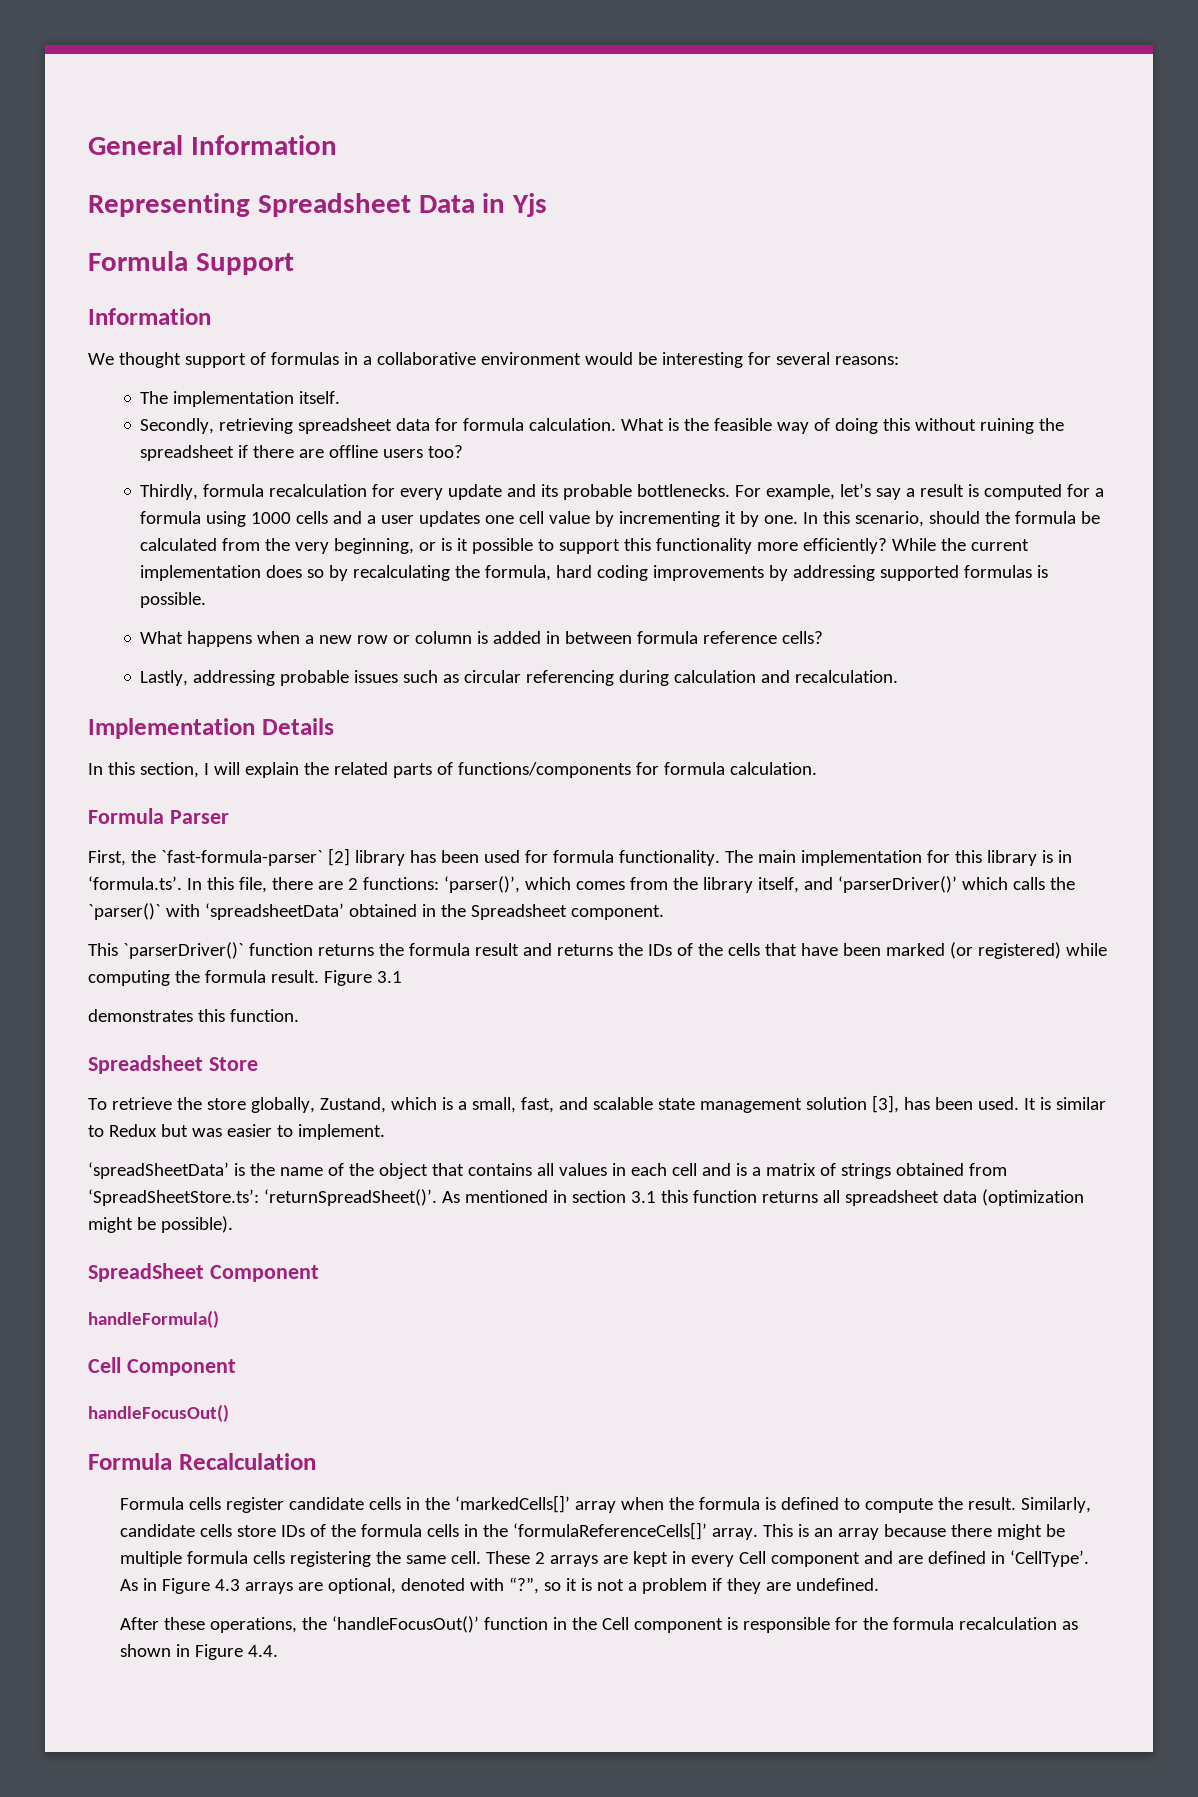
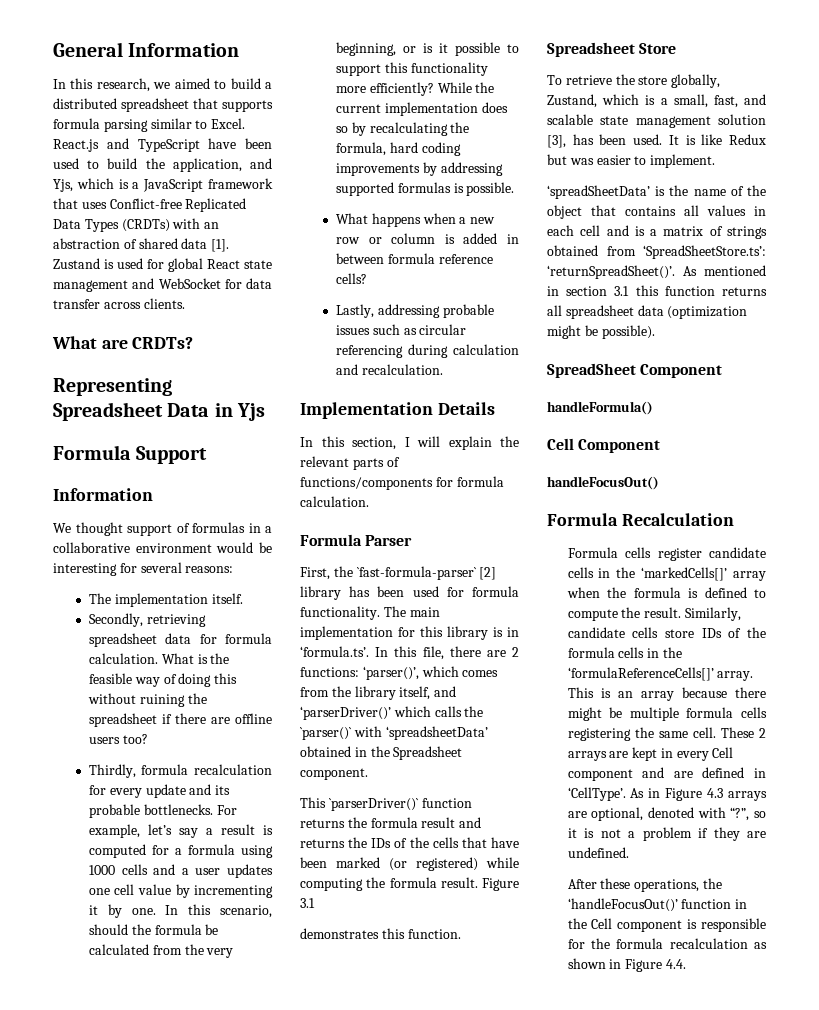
+ In this research, we aimed to build a distributed spreadsheet that supports formula parsing similar to Excel. React.js and TypeScript have been used to build the application, and Yjs, which is a JavaScript framework that uses Conflict-free Replicated Data Types (CRDTs) with an abstraction of shared data [1]. Zustand is used for global React state management and WebSocket for data transfer across clients.
+ What are CRDTs?
- In this section, I will explain the related parts of functions/components for formula calculation.
+ In this section, I will explain the relevant parts of functions/components for formula calculation.
- It is similar to Redux but was easier to implement.
+ It is like Redux but was easier to implement.

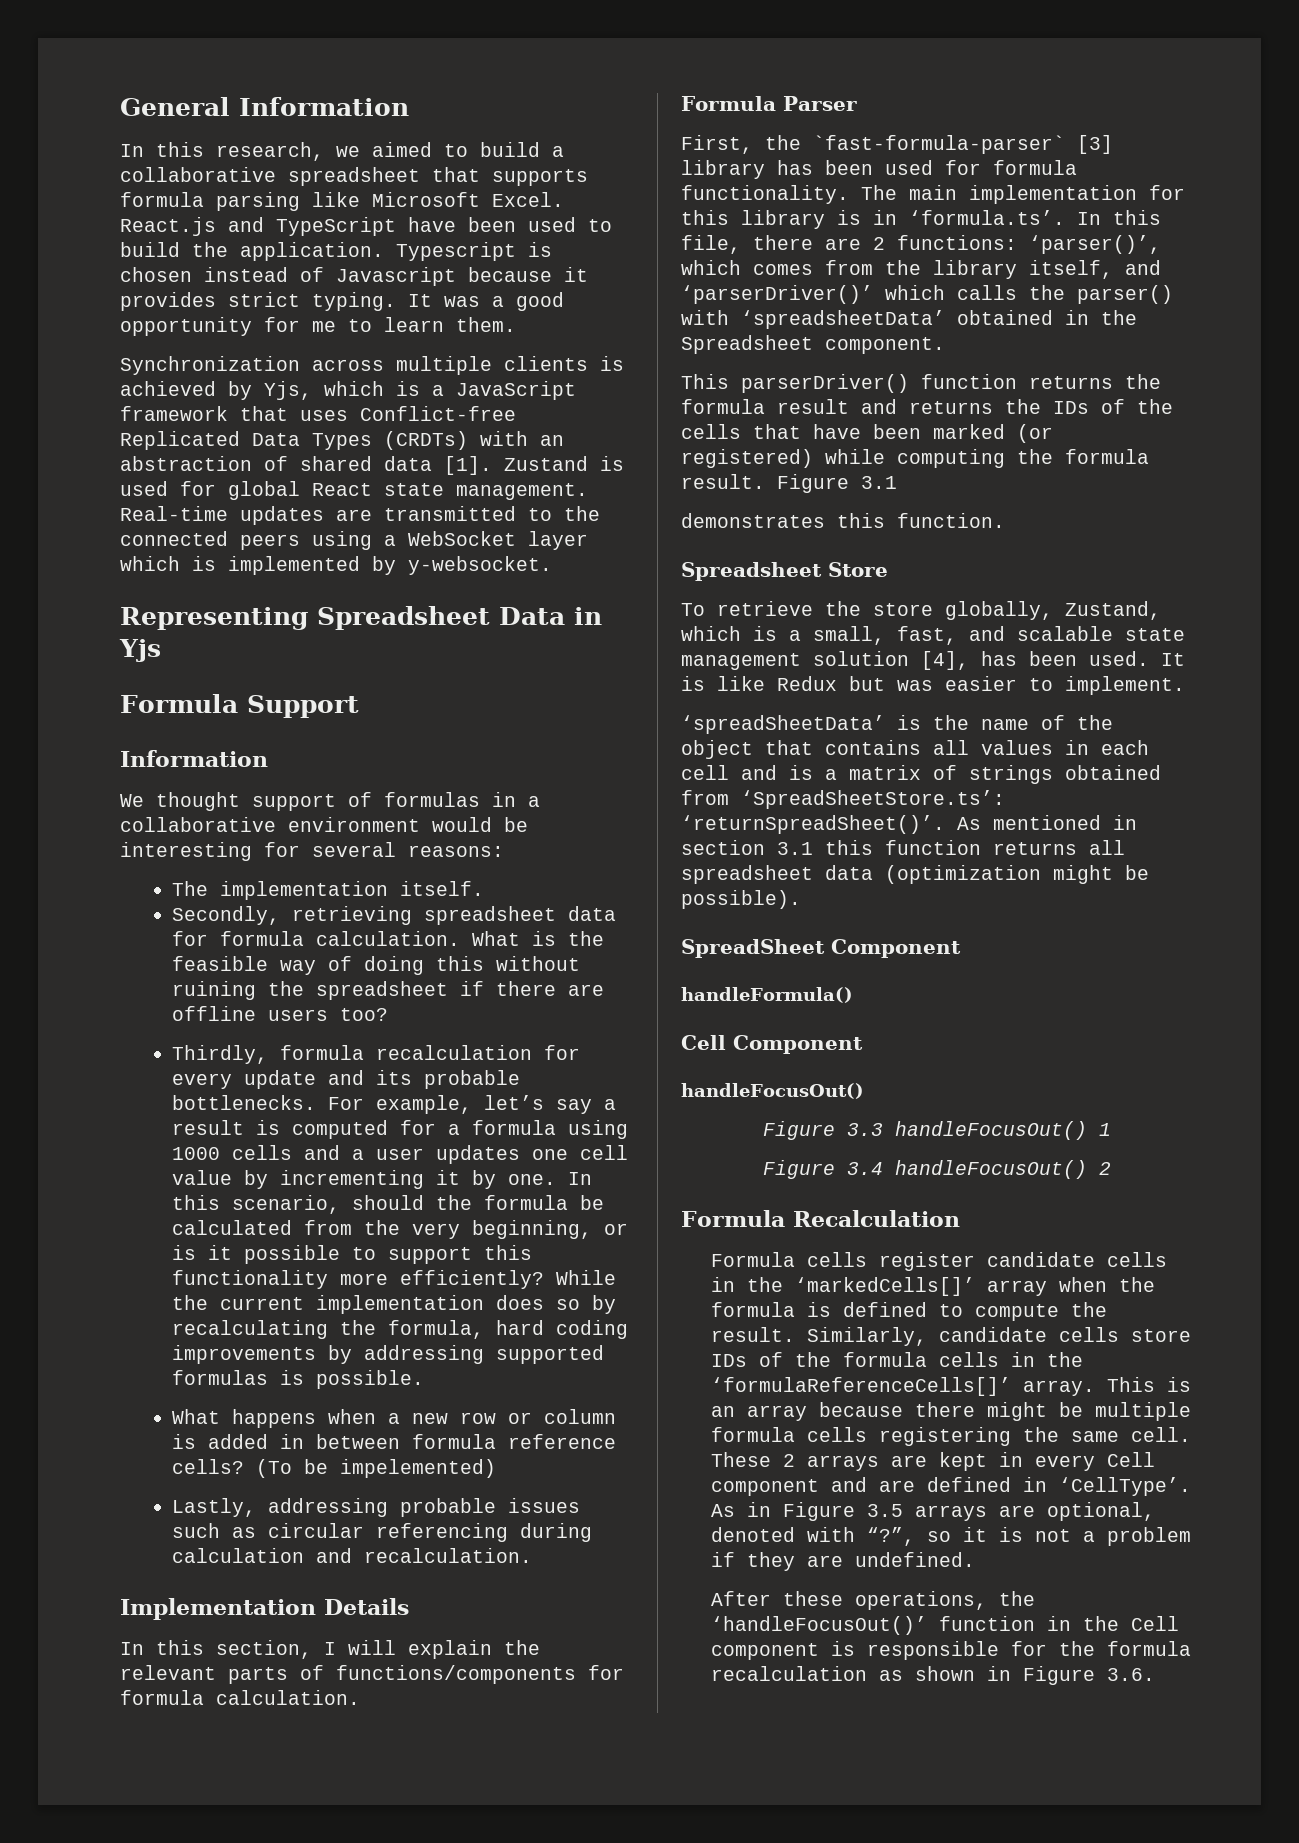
- In this research, we aimed to build a distributed spreadsheet that supports formula parsing similar to Excel.
+ In this research, we aimed to build a collaborative spreadsheet that supports formula parsing like Microsoft Excel.
- React.js and TypeScript have been used to build the application, and Yjs, which is a JavaScript framework that uses Conflict-free Replicated Data Types (CRDTs) with an abstraction of shared data [1].
+ React.js and TypeScript have been used to build the application. Typescript is chosen instead of Javascript because it provides strict typing. It was a good opportunity for me to learn them.
+ Synchronization across multiple clients is achieved by Yjs, which is a JavaScript framework that uses Conflict-free Replicated Data Types (CRDTs) with an abstraction of shared data [1].
- Zustand is used for global React state management and WebSocket for data transfer across clients.
- What are CRDTs?
+ Zustand is used for global React state management. Real-time updates are transmitted to the connected peers using a WebSocket layer which is implemented by y-websocket.
+ (To be impelemented)
- First, the `fast-formula-parser` [2] library has been used for formula functionality.
+ First, the `fast-formula-parser` [3] library has been used for formula functionality.
- The main implementation for this library is in ‘formula.ts’. In this file, there are 2 functions: ‘parser()’, which comes from the library itself, and ‘parserDriver()’ which calls the `parser()` with ‘spreadsheetData’ obtained in the Spreadsheet component.
+ The main implementation for this library is in ‘formula.ts’. In this file, there are 2 functions: ‘parser()’, which comes from the library itself, and ‘parserDriver()’ which calls the parser() with ‘spreadsheetData’ obtained in the Spreadsheet component.
- This `parserDriver()` function returns the formula result and returns the IDs of the cells that have been marked (or registered) while computing the formula result.
+ This parserDriver() function returns the formula result and returns the IDs of the cells that have been marked (or registered) while computing the formula result.
- To retrieve the store globally, Zustand, which is a small, fast, and scalable state management solution [3], has been used.
+ To retrieve the store globally, Zustand, which is a small, fast, and scalable state management solution [4], has been used.
+ Figure 3.3 handleFocusOut() 1
+ Figure 3.4 handleFocusOut() 2
- As in Figure 4.3 arrays are optional, denoted with “?”, so it is not a problem if they are undefined.
+ As in Figure 3.5 arrays are optional, denoted with “?”, so it is not a problem if they are undefined.
- After these operations, the ‘handleFocusOut()’ function in the Cell component is responsible for the formula recalculation as shown in Figure 4.4.
+ After these operations, the ‘handleFocusOut()’ function in the Cell component is responsible for the formula recalculation as shown in Figure 3.6.

